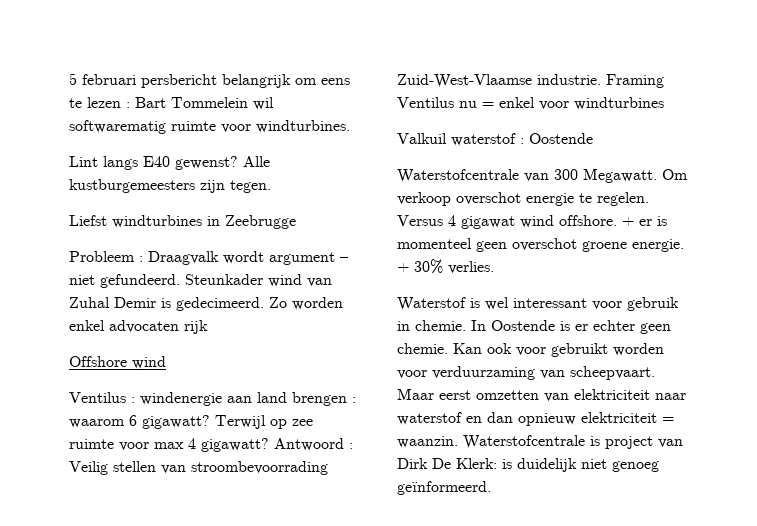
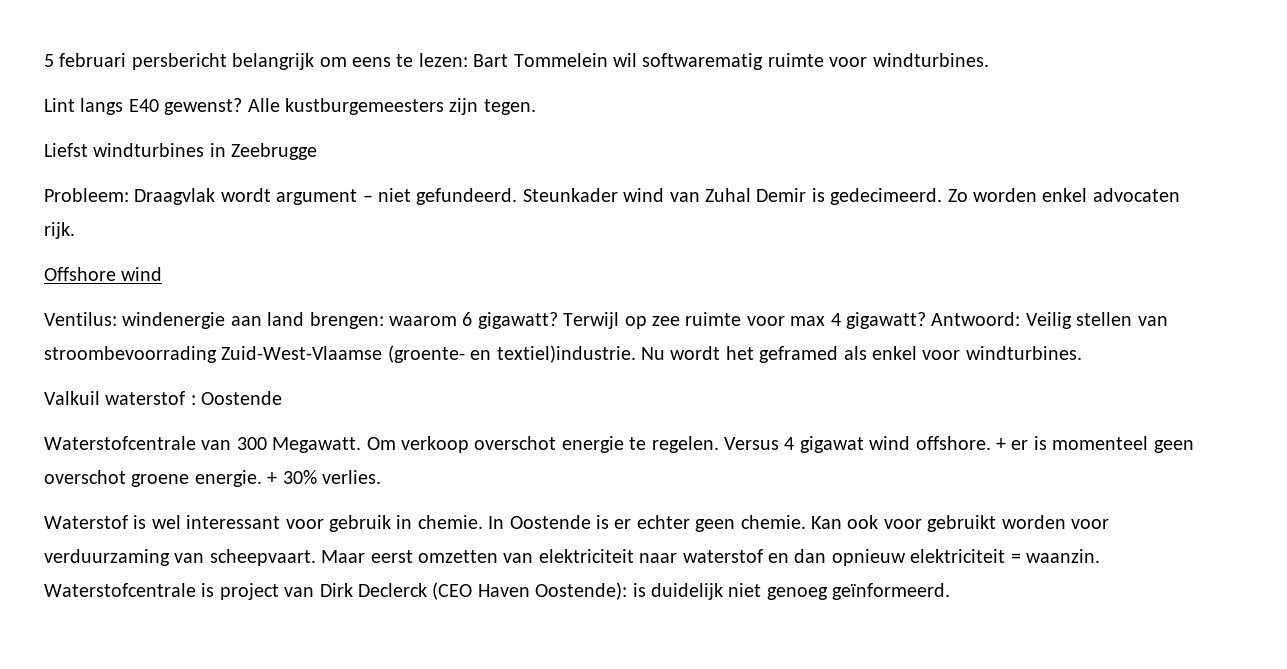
- 5 februari persbericht belangrijk om eens te lezen : Bart Tommelein wil softwarematig ruimte voor windturbines.
+ 5 februari persbericht belangrijk om eens te lezen: Bart Tommelein wil softwarematig ruimte voor windturbines.
- Probleem : Draagvalk wordt argument – niet gefundeerd.
+ Probleem: Draagvlak wordt argument – niet gefundeerd.
- Zo worden enkel advocaten rijk
+ Zo worden enkel advocaten rijk.
- Ventilus : windenergie aan land brengen : waarom 6 gigawatt?
+ Ventilus: windenergie aan land brengen: waarom 6 gigawatt?
- Antwoord : Veilig stellen van stroombevoorrading Zuid-West-Vlaamse industrie. Framing Ventilus nu = enkel voor windturbines
+ Antwoord: Veilig stellen van stroombevoorrading Zuid-West-Vlaamse (groente- en textiel)industrie. Nu wordt het geframed als enkel voor windturbines.
- Waterstofcentrale is project van Dirk De Klerk: is duidelijk niet genoeg geïnformeerd.
+ Waterstofcentrale is project van Dirk Declerck (CEO Haven Oostende): is duidelijk niet genoeg geïnformeerd.

